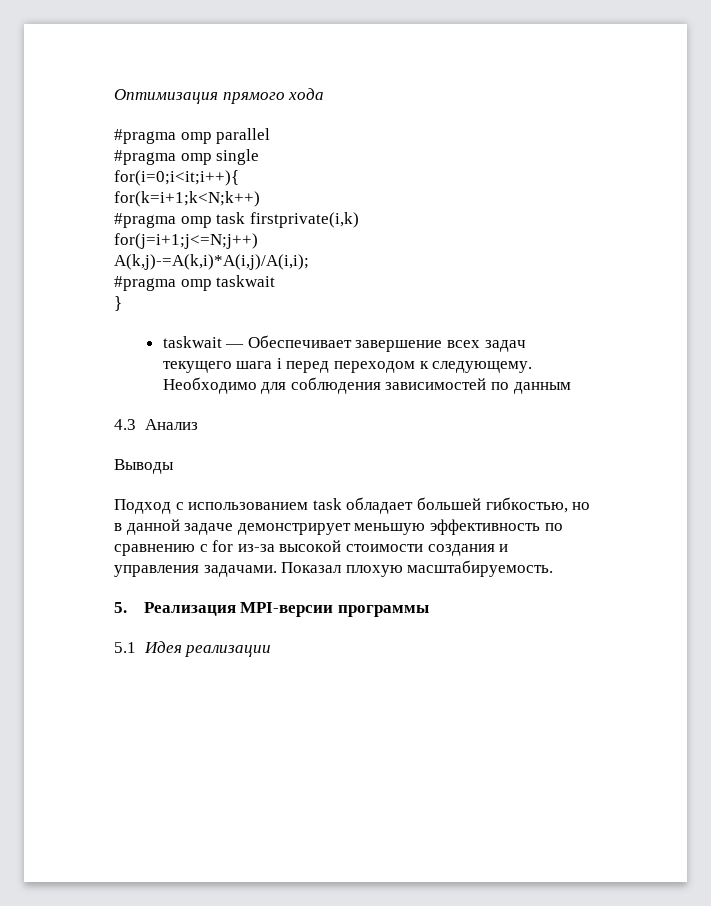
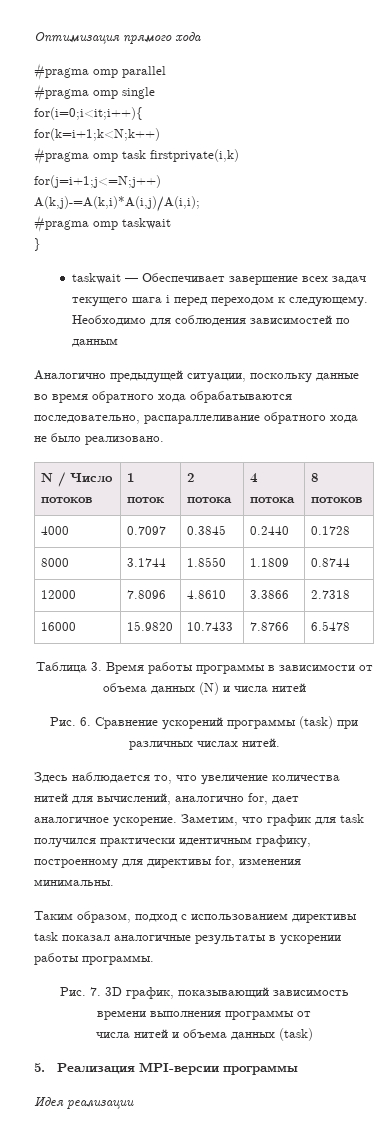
- 4.3 Анализ
- Выводы
- Подход с использованием task обладает большей гибкостью, но в данной задаче демонстрирует меньшую эффективность по сравнению с for из-за высокой стоимости создания и управления задачами. Показал плохую масштабируемость.
+ Аналогично предыдущей ситуации, поскольку данные во время обратного хода обрабатываются последовательно, распараллеливание обратного хода не было реализовано.
+ N / Число потоков | 1 поток | 2 потока | 4 потока | 8 потоков
+ 4000 | 0.7097 | 0.3845 | 0.2440 | 0.1728
+ 8000 | 3.1744 | 1.8550 | 1.1809 | 0.8744
+ 12000 | 7.8096 | 4.8610 | 3.3866 | 2.7318
+ 16000 | 15.9820 | 10.7433 | 7.8766 | 6.5478
+ Таблица 3. Время работы программы в зависимости от объема данных (N) и числа нитей
+ Рис. 6. Сравнение ускорений программы (task) при различных числах нитей.
+ Здесь наблюдается то, что увеличение количества нитей для вычислений, аналогично for, дает аналогичное ускорение. Заметим, что график для task получился практически идентичным графику, построенному для директивы for, изменения минимальны.
+ Таким образом, подход с использованием директивы task показал аналогичные результаты в ускорении работы программы.
+ Рис. 7. 3D график, показывающий зависимость времени выполнения программы от
+ числа нитей и объема данных (task)
- 5.1 Идея реализации
+ Идея реализации

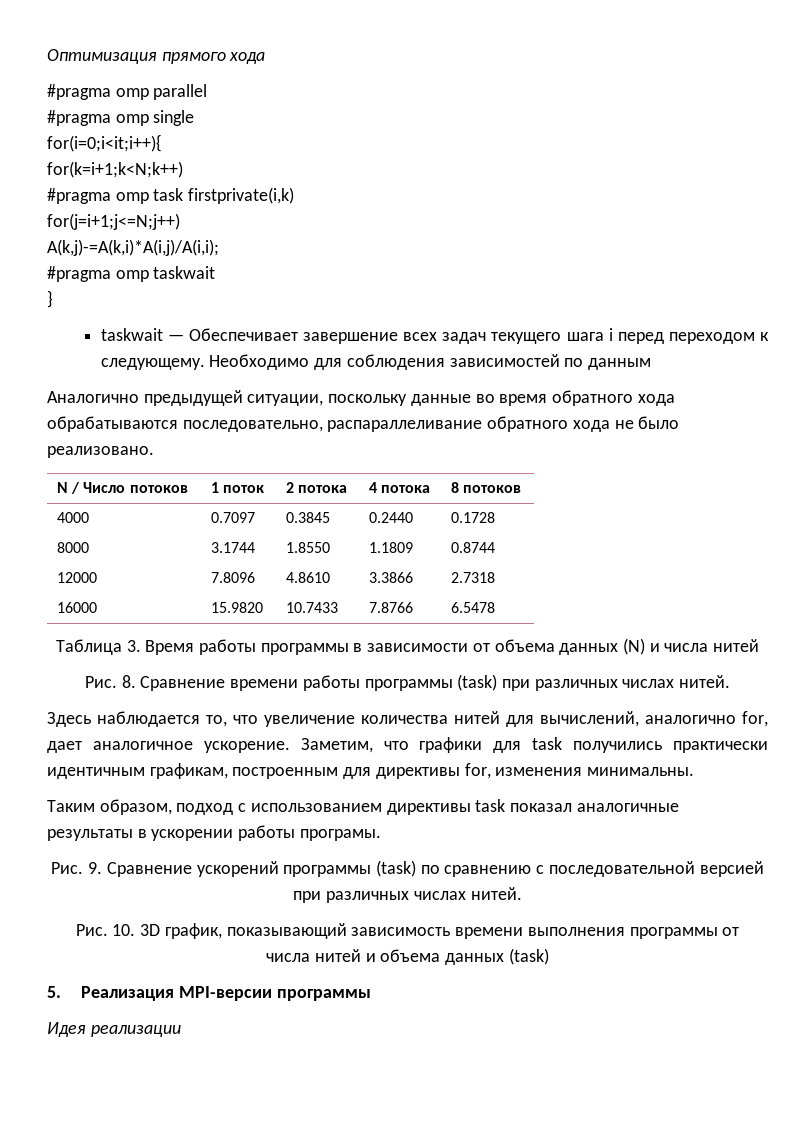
- Рис. 6. Сравнение ускорений программы (task) при различных числах нитей.
+ Рис. 8. Сравнение времени работы программы (task) при различных числах нитей.
- Заметим, что график для task получился практически идентичным графику, построенному для директивы for, изменения минимальны.
+ Заметим, что графики для task получились практически идентичным графикам, построенным для директивы for, изменения минимальны.
- Таким образом, подход с использованием директивы task показал аналогичные результаты в ускорении работы программы.
- Рис. 7. 3D график, показывающий зависимость времени выполнения программы от
+ Таким образом, подход с использованием директивы task показал аналогичные результаты в ускорении работы програмы.
+ Рис. 9. Сравнение ускорений программы (task) по сравнению с последовательной версией при различных числах нитей.
+ Рис. 10. 3D график, показывающий зависимость времени выполнения программы от

